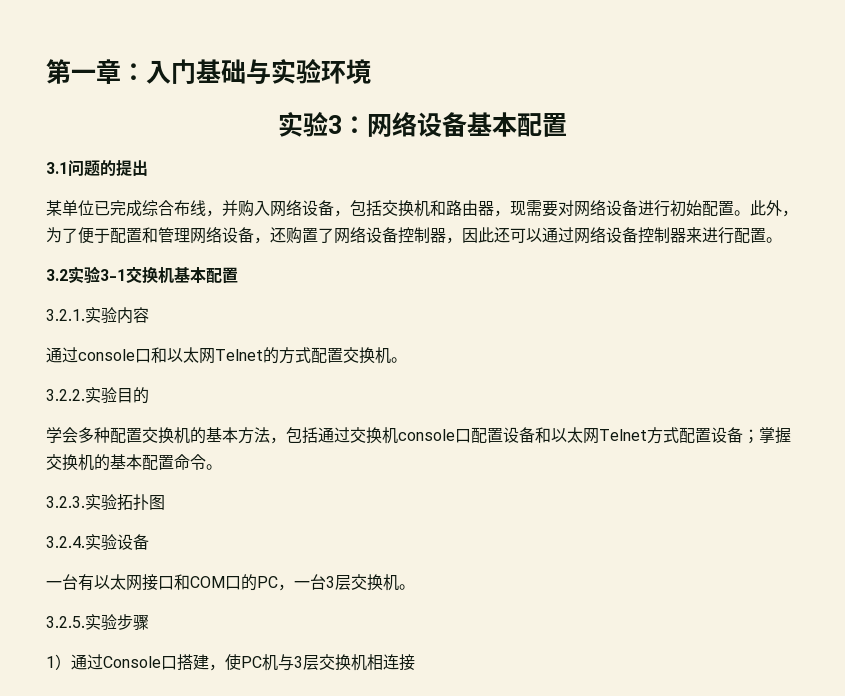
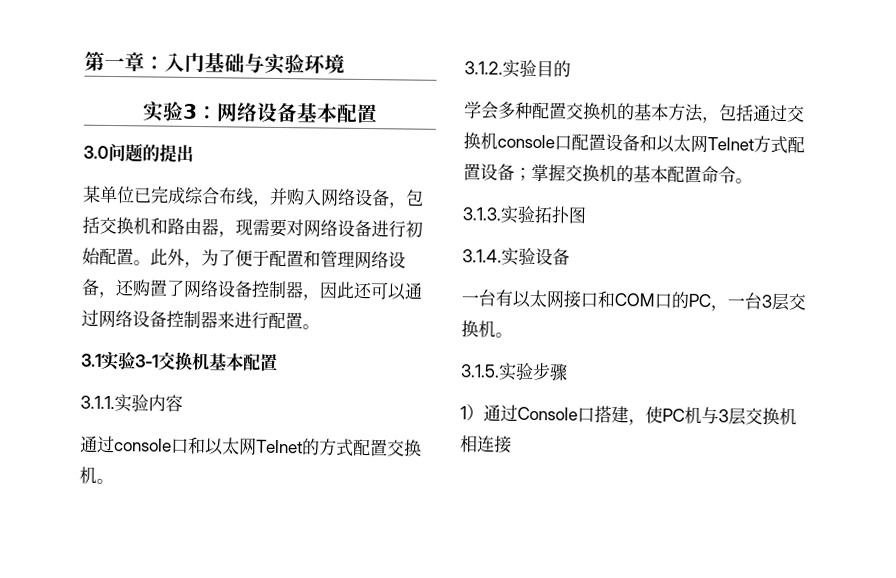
- 3.1问题的提出
+ 3.0问题的提出
- 3.2实验3-1交换机基本配置
+ 3.1实验3-1交换机基本配置
- 3.2.1.实验内容
+ 3.1.1.实验内容
- 3.2.2.实验目的
+ 3.1.2.实验目的
- 3.2.3.实验拓扑图
+ 3.1.3.实验拓扑图
- 3.2.4.实验设备
+ 3.1.4.实验设备
- 3.2.5.实验步骤
+ 3.1.5.实验步骤

